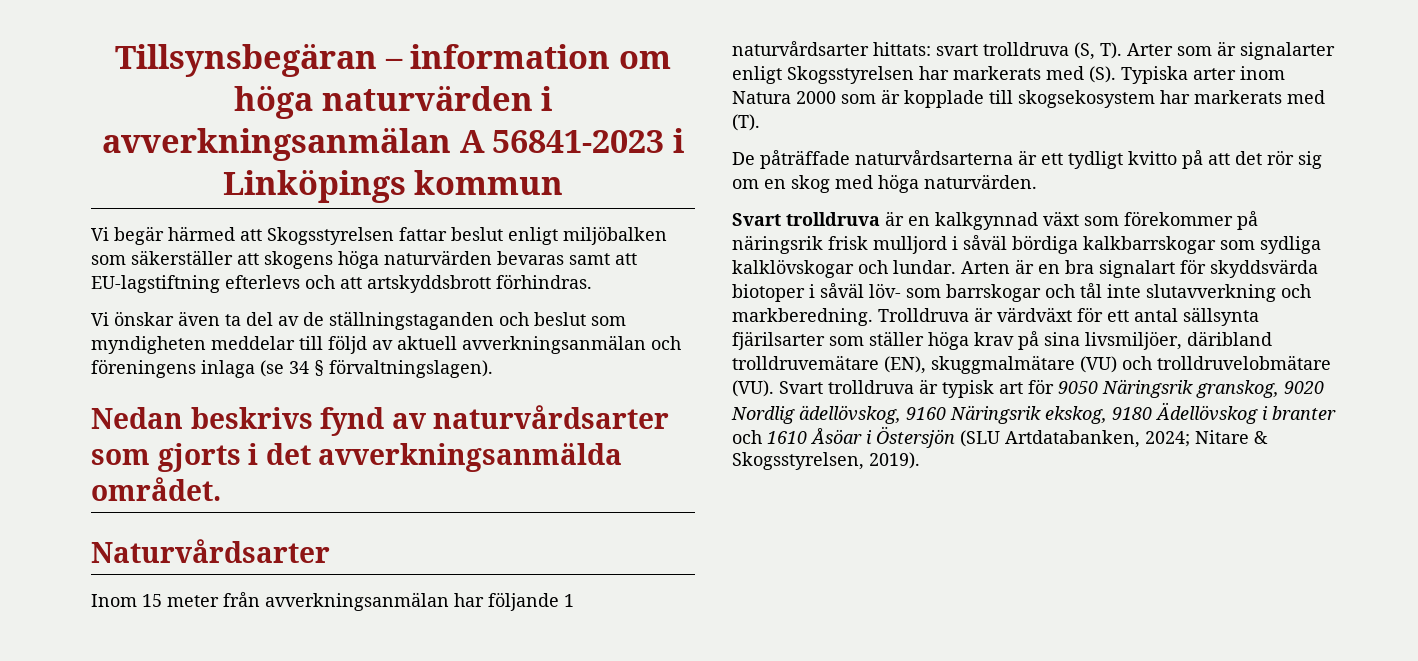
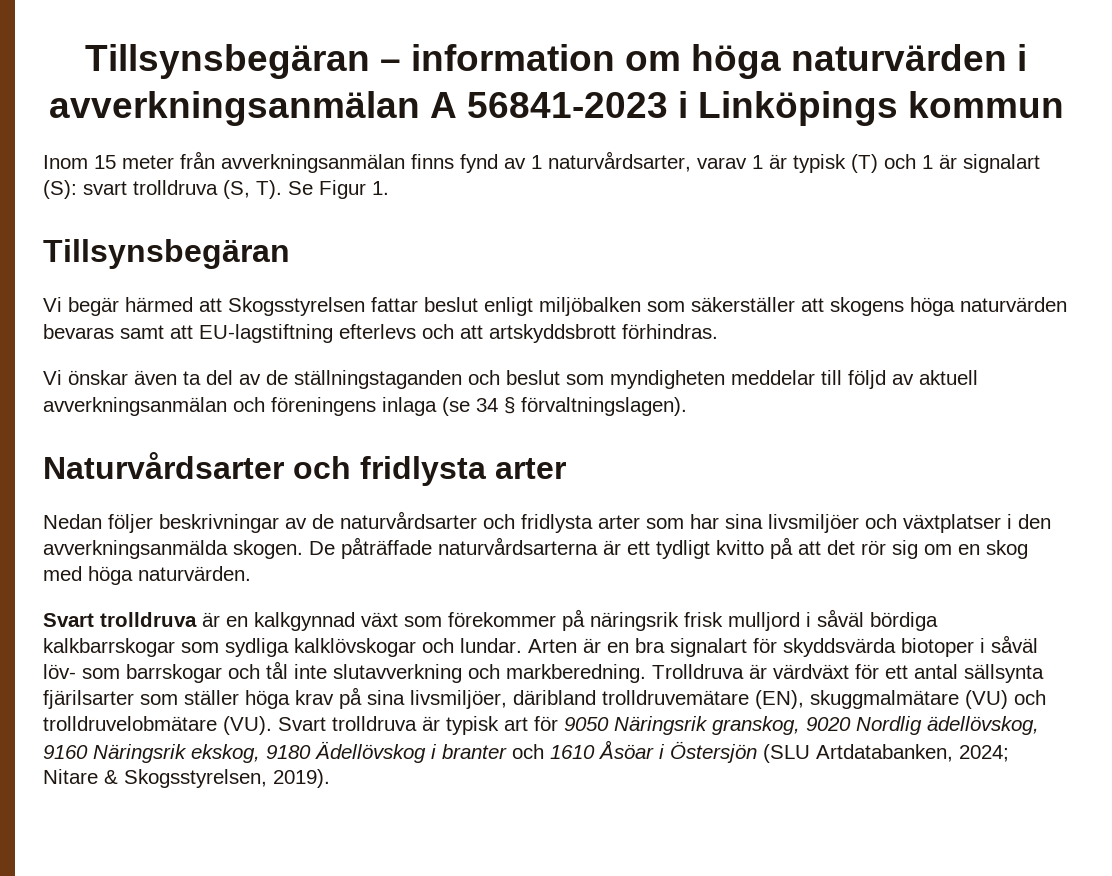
+ Inom 15 meter från avverkningsanmälan finns fynd av 1 naturvårdsarter, varav 1 är typisk (T) och 1 är signalart (S): svart trolldruva (S, T). Se Figur 1.
+ Tillsynsbegäran
- Nedan beskrivs fynd av naturvårdsarter som gjorts i det avverkningsanmälda området.
- Naturvårdsarter
- Inom 15 meter från avverkningsanmälan har följande 1 naturvårdsarter hittats: svart trolldruva (S, T). Arter som är signalarter enligt Skogsstyrelsen har markerats med (S). Typiska arter inom Natura 2000 som är kopplade till skogsekosystem har markerats med (T).
- De påträffade naturvårdsarterna är ett tydligt kvitto på att det rör sig om en skog med höga naturvärden.
+ Naturvårdsarter och fridlysta arter
+ Nedan följer beskrivningar av de naturvårdsarter och fridlysta arter som har sina livsmiljöer och växtplatser i den avverkningsanmälda skogen. De påträffade naturvårdsarterna är ett tydligt kvitto på att det rör sig om en skog med höga naturvärden.

